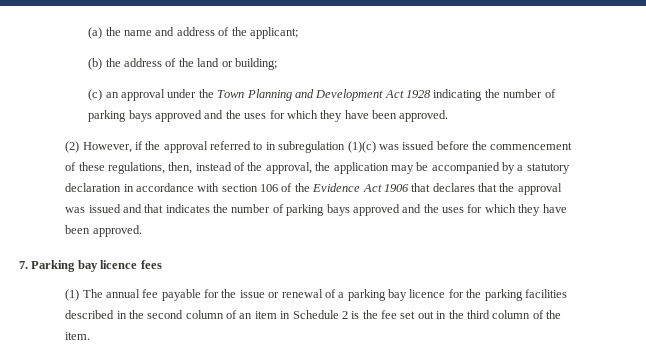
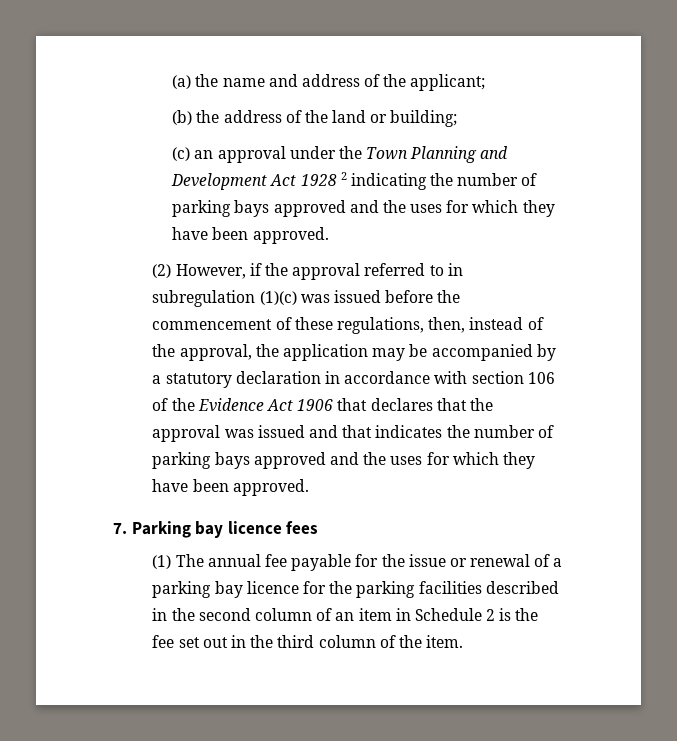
- (c) an approval under the Town Planning and Development Act 1928 indicating the number of parking bays approved and the uses for which they have been approved.
+ (c) an approval under the Town Planning and Development Act 1928 2 indicating the number of parking bays approved and the uses for which they have been approved.

